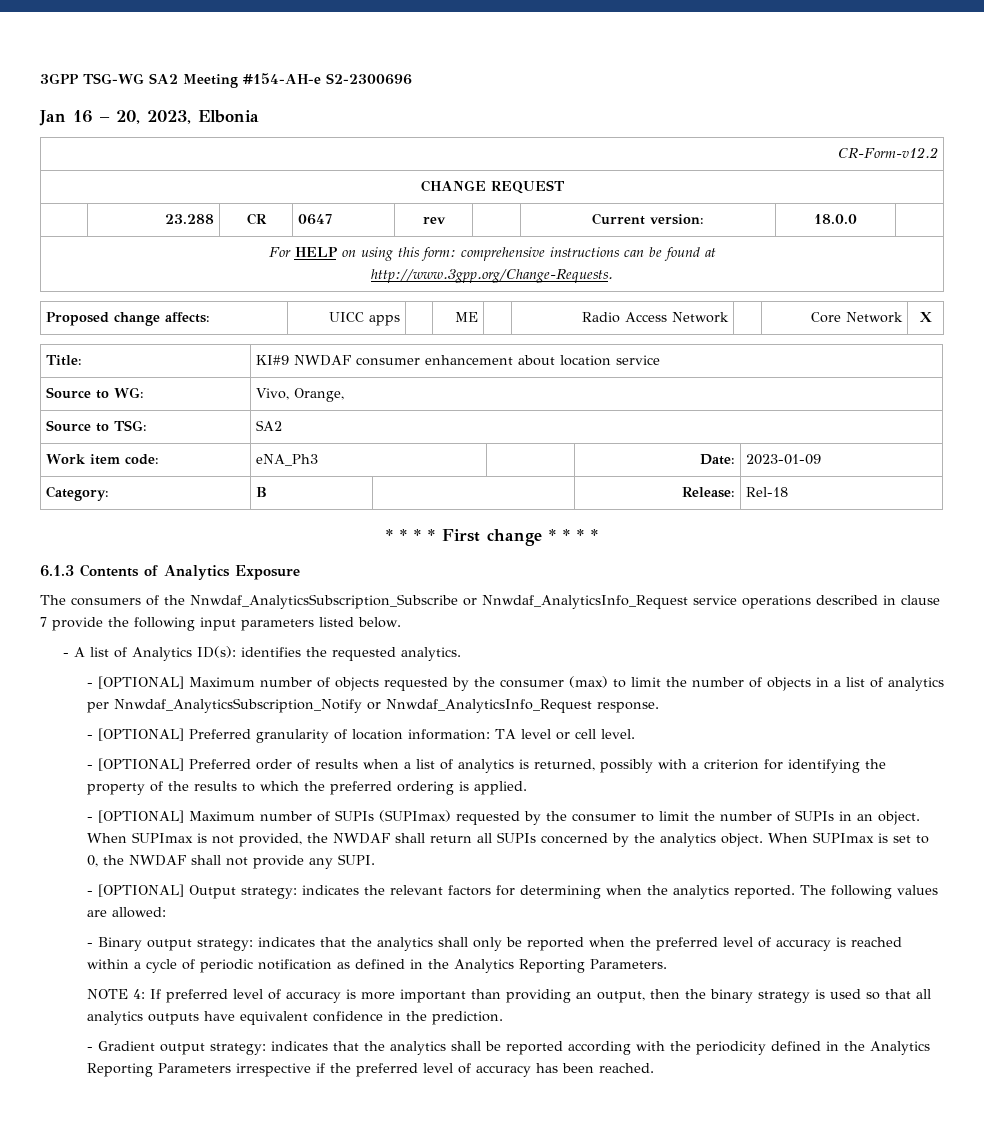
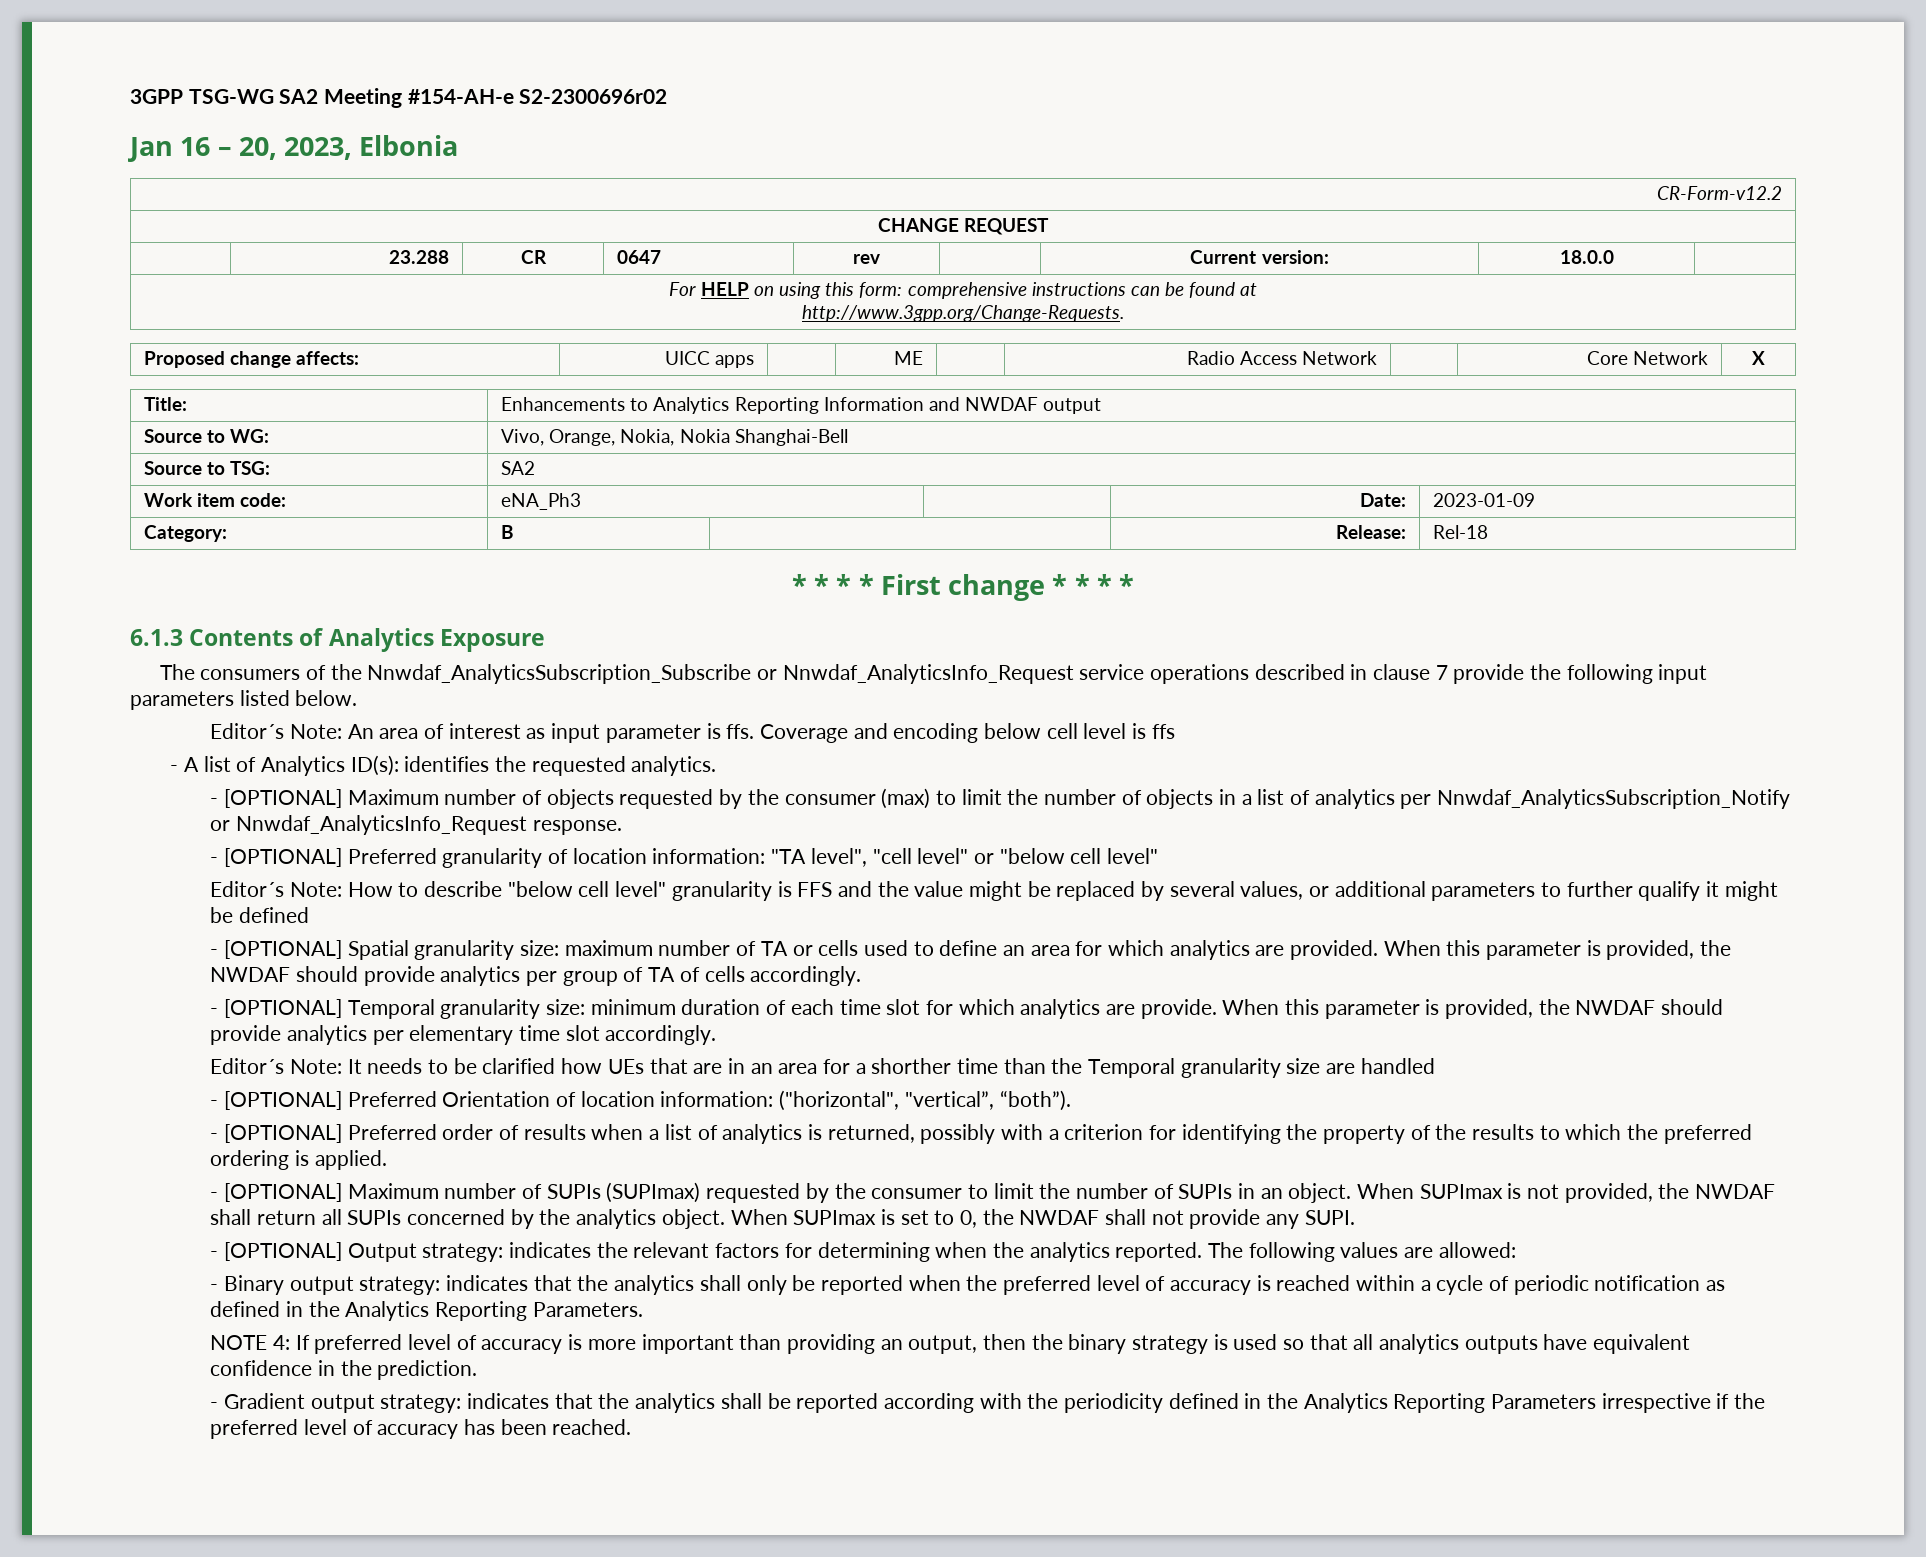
- 3GPP TSG-WG SA2 Meeting #154-AH-e S2-2300696
+ 3GPP TSG-WG SA2 Meeting #154-AH-e S2-2300696r02
- Title: | KI#9 NWDAF consumer enhancement about location service
+ Title: | Enhancements to Analytics Reporting Information and NWDAF output
- Source to WG: | Vivo, Orange,
+ Source to WG: | Vivo, Orange, Nokia, Nokia Shanghai-Bell
+ Editor´s Note: An area of interest as input parameter is ffs. Coverage and encoding below cell level is ffs
- - [OPTIONAL] Preferred granularity of location information: TA level or cell level.
+ - [OPTIONAL] Preferred granularity of location information: "TA level", "cell level" or "below cell level"
+ Editor´s Note: How to describe "below cell level" granularity is FFS and the value might be replaced by several values, or additional parameters to further qualify it might be defined
+ - [OPTIONAL] Spatial granularity size: maximum number of TA or cells used to define an area for which analytics are provided. When this parameter is provided, the NWDAF should provide analytics per group of TA of cells accordingly.
+ - [OPTIONAL] Temporal granularity size: minimum duration of each time slot for which analytics are provide. When this parameter is provided, the NWDAF should provide analytics per elementary time slot accordingly.
+ Editor´s Note: It needs to be clarified how UEs that are in an area for a shorther time than the Temporal granularity size are handled
+ - [OPTIONAL] Preferred Orientation of location information: ("horizontal", "vertical”, “both”).

